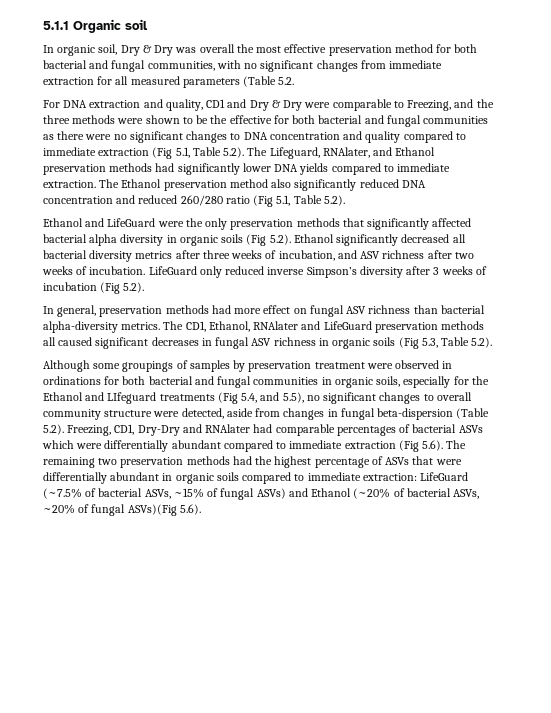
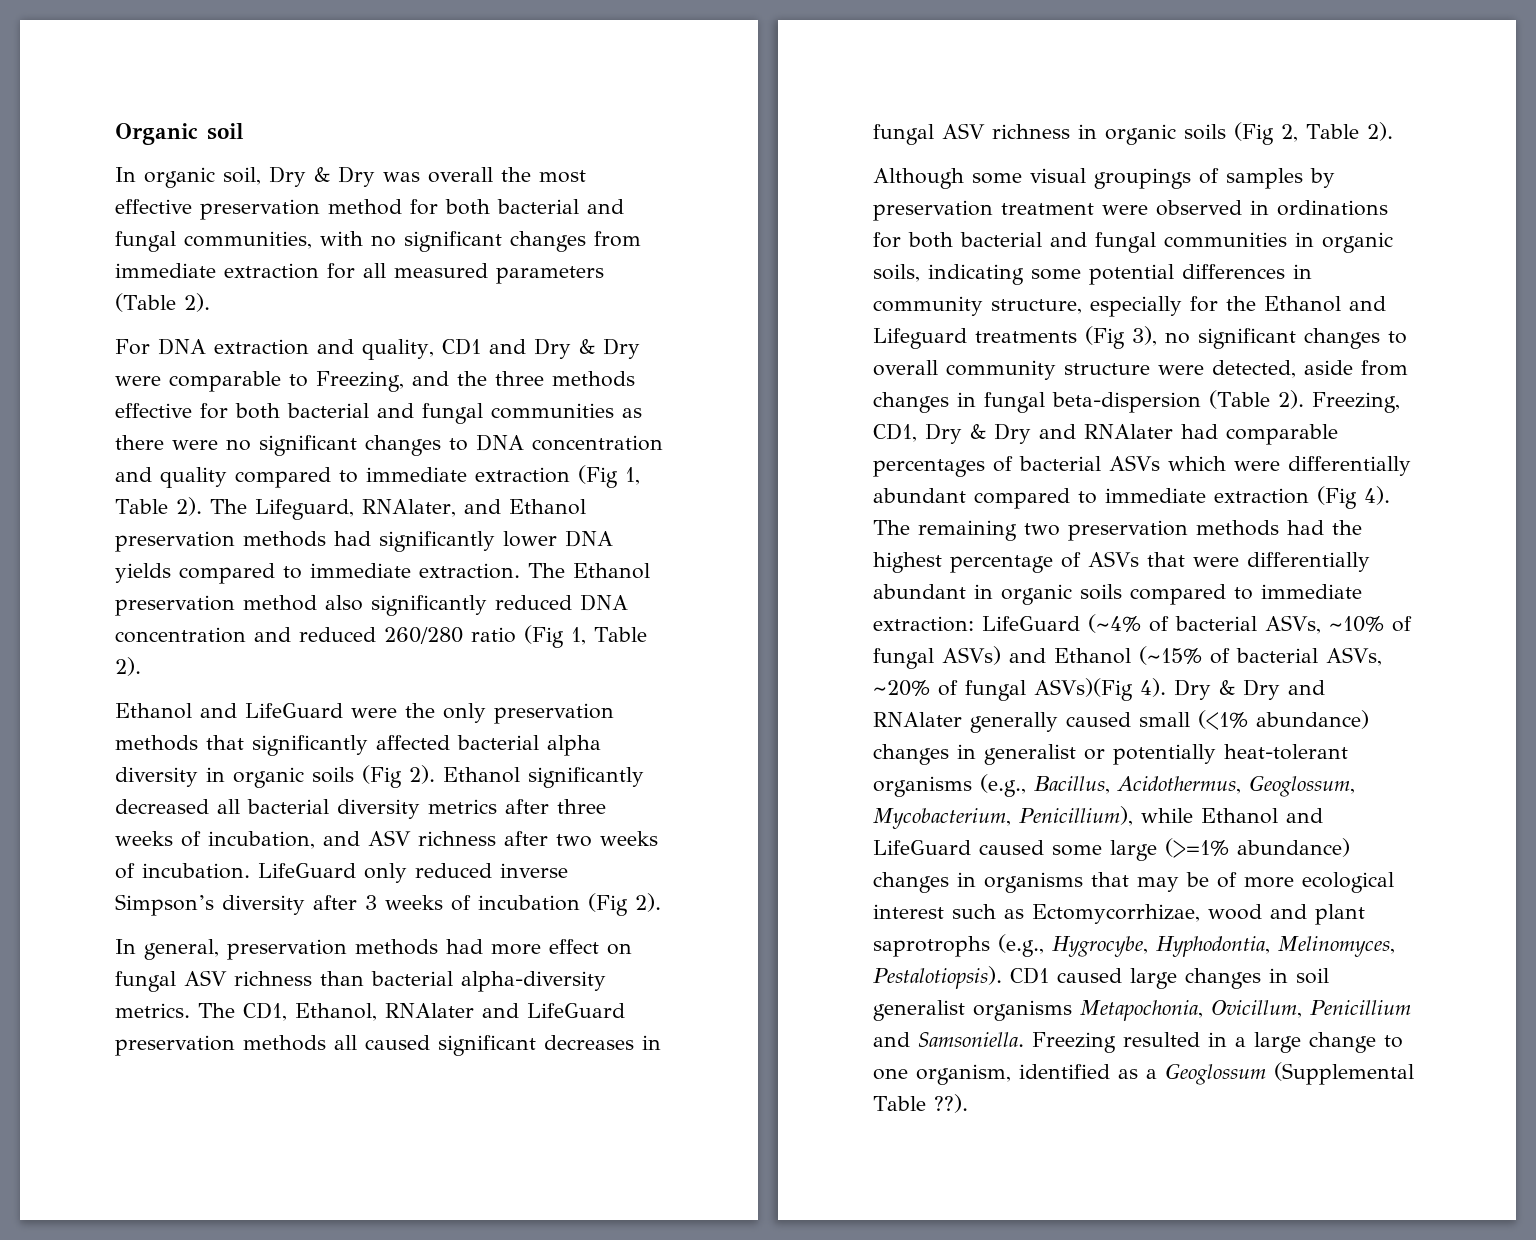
- 5.1.1 Organic soil
+ Organic soil
- In organic soil, Dry & Dry was overall the most effective preservation method for both bacterial and fungal communities, with no significant changes from immediate extraction for all measured parameters (Table 5.2.
+ In organic soil, Dry & Dry was overall the most effective preservation method for both bacterial and fungal communities, with no significant changes from immediate extraction for all measured parameters (Table 2).
- For DNA extraction and quality, CD1 and Dry & Dry were comparable to Freezing, and the three methods were shown to be the effective for both bacterial and fungal communities as there were no significant changes to DNA concentration and quality compared to immediate extraction (Fig 5.1, Table 5.2). The Lifeguard, RNAlater, and Ethanol preservation methods had significantly lower DNA yields compared to immediate extraction.
+ For DNA extraction and quality, CD1 and Dry & Dry were comparable to Freezing, and the three methods effective for both bacterial and fungal communities as there were no significant changes to DNA concentration and quality compared to immediate extraction (Fig 1, Table 2). The Lifeguard, RNAlater, and Ethanol preservation methods had significantly lower DNA yields compared to immediate extraction.
- The Ethanol preservation method also significantly reduced DNA concentration and reduced 260/280 ratio (Fig 5.1, Table 5.2).
+ The Ethanol preservation method also significantly reduced DNA concentration and reduced 260/280 ratio (Fig 1, Table 2).
- Ethanol and LifeGuard were the only preservation methods that significantly affected bacterial alpha diversity in organic soils (Fig 5.2). Ethanol significantly decreased all bacterial diversity metrics after three weeks of incubation, and ASV richness after two weeks of incubation.
+ Ethanol and LifeGuard were the only preservation methods that significantly affected bacterial alpha diversity in organic soils (Fig 2). Ethanol significantly decreased all bacterial diversity metrics after three weeks of incubation, and ASV richness after two weeks of incubation.
- LifeGuard only reduced inverse Simpson’s diversity after 3 weeks of incubation (Fig 5.2).
+ LifeGuard only reduced inverse Simpson’s diversity after 3 weeks of incubation (Fig 2).
- The CD1, Ethanol, RNAlater and LifeGuard preservation methods all caused significant decreases in fungal ASV richness in organic soils (Fig 5.3, Table 5.2).
+ The CD1, Ethanol, RNAlater and LifeGuard preservation methods all caused significant decreases in fungal ASV richness in organic soils (Fig 2, Table 2).
- Although some groupings of samples by preservation treatment were observed in ordinations for both bacterial and fungal communities in organic soils, especially for the Ethanol and LIfeguard treatments (Fig 5.4, and 5.5), no significant changes to overall community structure were detected, aside from changes in fungal beta-dispersion (Table 5.2). Freezing, CD1, Dry-Dry and RNAlater had comparable percentages of bacterial ASVs which were differentially abundant compared to immediate extraction (Fig 5.6). The remaining two preservation methods had the highest percentage of ASVs that were differentially abundant in organic soils compared to immediate extraction:
+ Although some visual groupings of samples by preservation treatment were observed in ordinations for both bacterial and fungal communities in organic soils, indicating some potential differences in community structure, especially for the Ethanol and Lifeguard treatments (Fig 3), no significant changes to overall community structure were detected, aside from changes in fungal beta-dispersion (Table 2). Freezing, CD1, Dry & Dry and RNAlater had comparable percentages of bacterial ASVs which were differentially abundant compared to immediate extraction (Fig 4). The remaining two preservation methods had the highest percentage of ASVs that were differentially abundant in organic soils compared to immediate extraction:
- LifeGuard (~7.5% of bacterial ASVs, ~15% of fungal ASVs) and Ethanol (~20% of bacterial ASVs, ~20% of fungal ASVs)(Fig 5.6).
+ LifeGuard (~4% of bacterial ASVs, ~10% of fungal ASVs) and Ethanol (~15% of bacterial ASVs, ~20% of fungal ASVs)(Fig 4). Dry & Dry and RNAlater generally caused small (<1% abundance) changes in generalist or potentially heat-tolerant organisms (e.g., Bacillus, Acidothermus, Geoglossum, Mycobacterium, Penicillium), while Ethanol and LifeGuard caused some large (>=1% abundance) changes in organisms that may be of more ecological interest such as Ectomycorrhizae, wood and plant saprotrophs (e.g., Hygrocybe, Hyphodontia, Melinomyces, Pestalotiopsis). CD1 caused large changes in soil generalist organisms Metapochonia, Ovicillum, Penicillium and Samsoniella. Freezing resulted in a large change to one organism, identified as a Geoglossum (Supplemental Table ??).

